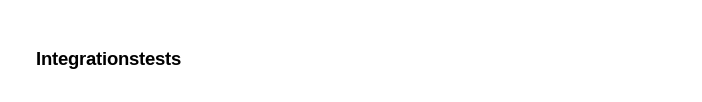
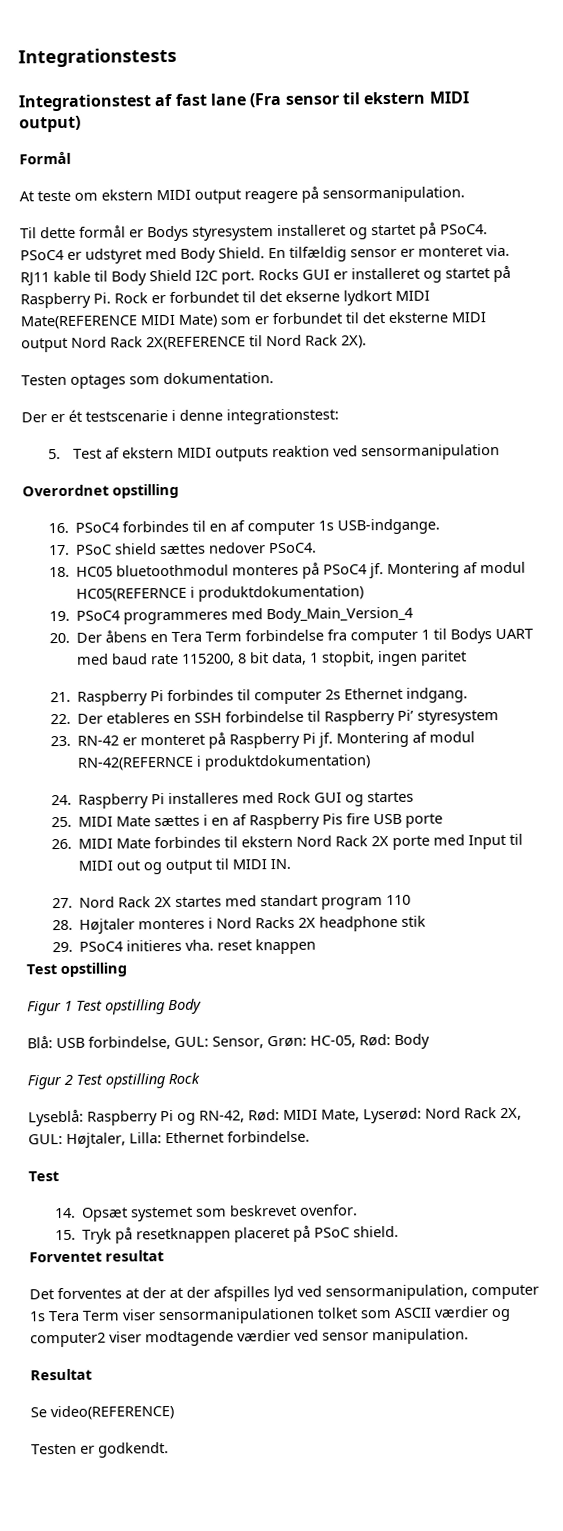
+ Integrationstest af fast lane (Fra sensor til ekstern MIDI output)
+ Formål
+ At teste om ekstern MIDI output reagere på sensormanipulation.
+ Til dette formål er Bodys styresystem installeret og startet på PSoC4. PSoC4 er udstyret med Body Shield. En tilfældig sensor er monteret via. RJ11 kable til Body Shield I2C port. Rocks GUI er installeret og startet på Raspberry Pi. Rock er forbundet til det ekserne lydkort MIDI Mate(REFERENCE MIDI Mate) som er forbundet til det eksterne MIDI output Nord Rack 2X(REFERENCE til Nord Rack 2X).
+ Testen optages som dokumentation.
+ Der er ét testscenarie i denne integrationstest:
+ 5. Test af ekstern MIDI outputs reaktion ved sensormanipulation
+ Overordnet opstilling
+ 16. PSoC4 forbindes til en af computer 1s USB-indgange.
+ 17. PSoC shield sættes nedover PSoC4.
+ 18. HC05 bluetoothmodul monteres på PSoC4 jf. Montering af modul HC05(REFERNCE i produktdokumentation)
+ 19. PSoC4 programmeres med Body_Main_Version_4
+ 20. Der åbens en Tera Term forbindelse fra computer 1 til Bodys UART med baud rate 115200, 8 bit data, 1 stopbit, ingen paritet
+ 21. Raspberry Pi forbindes til computer 2s Ethernet indgang.
+ 22. Der etableres en SSH forbindelse til Raspberry Pi’ styresystem
+ 23. RN-42 er monteret på Raspberry Pi jf. Montering af modul RN-42(REFERNCE i produktdokumentation)
+ 24. Raspberry Pi installeres med Rock GUI og startes
+ 25. MIDI Mate sættes i en af Raspberry Pis fire USB porte
+ 26. MIDI Mate forbindes til ekstern Nord Rack 2X porte med Input til MIDI out og output til MIDI IN.
+ 27. Nord Rack 2X startes med standart program 110
+ 28. Højtaler monteres i Nord Racks 2X headphone stik
+ 29. PSoC4 initieres vha. reset knappen
+ Test opstilling
+ Figur 1 Test opstilling Body
+ Blå: USB forbindelse, GUL: Sensor, Grøn: HC-05, Rød: Body
+ Figur 2 Test opstilling Rock
+ Lyseblå: Raspberry Pi og RN-42, Rød: MIDI Mate, Lyserød: Nord Rack 2X, GUL: Højtaler, Lilla: Ethernet forbindelse.
+ Test
+ 14. Opsæt systemet som beskrevet ovenfor.
+ 15. Tryk på resetknappen placeret på PSoC shield.
+ Forventet resultat
+ Det forventes at der at der afspilles lyd ved sensormanipulation, computer 1s Tera Term viser sensormanipulationen tolket som ASCII værdier og computer2 viser modtagende værdier ved sensor manipulation.
+ Resultat
+ Se video(REFERENCE)
+ Testen er godkendt.

